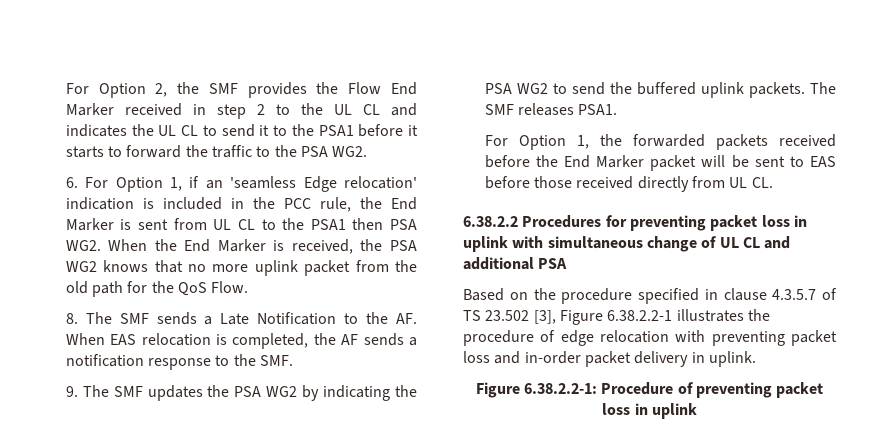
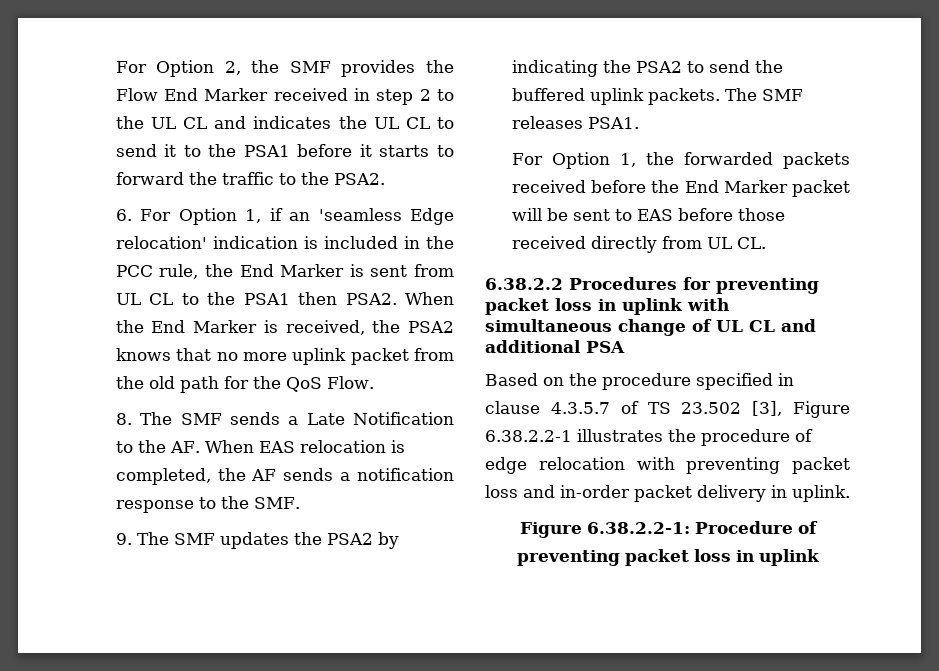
- For Option 2, the SMF provides the Flow End Marker received in step 2 to the UL CL and indicates the UL CL to send it to the PSA1 before it starts to forward the traffic to the PSA WG2.
+ For Option 2, the SMF provides the Flow End Marker received in step 2 to the UL CL and indicates the UL CL to send it to the PSA1 before it starts to forward the traffic to the PSA2.
- 6. For Option 1, if an 'seamless Edge relocation' indication is included in the PCC rule, the End Marker is sent from UL CL to the PSA1 then PSA WG2. When the End Marker is received, the PSA WG2 knows that no more uplink packet from the old path for the QoS Flow.
+ 6. For Option 1, if an 'seamless Edge relocation' indication is included in the PCC rule, the End Marker is sent from UL CL to the PSA1 then PSA2. When the End Marker is received, the PSA2 knows that no more uplink packet from the old path for the QoS Flow.
- 9. The SMF updates the PSA WG2 by indicating the PSA WG2 to send the buffered uplink packets.
+ 9. The SMF updates the PSA2 by indicating the PSA2 to send the buffered uplink packets.

